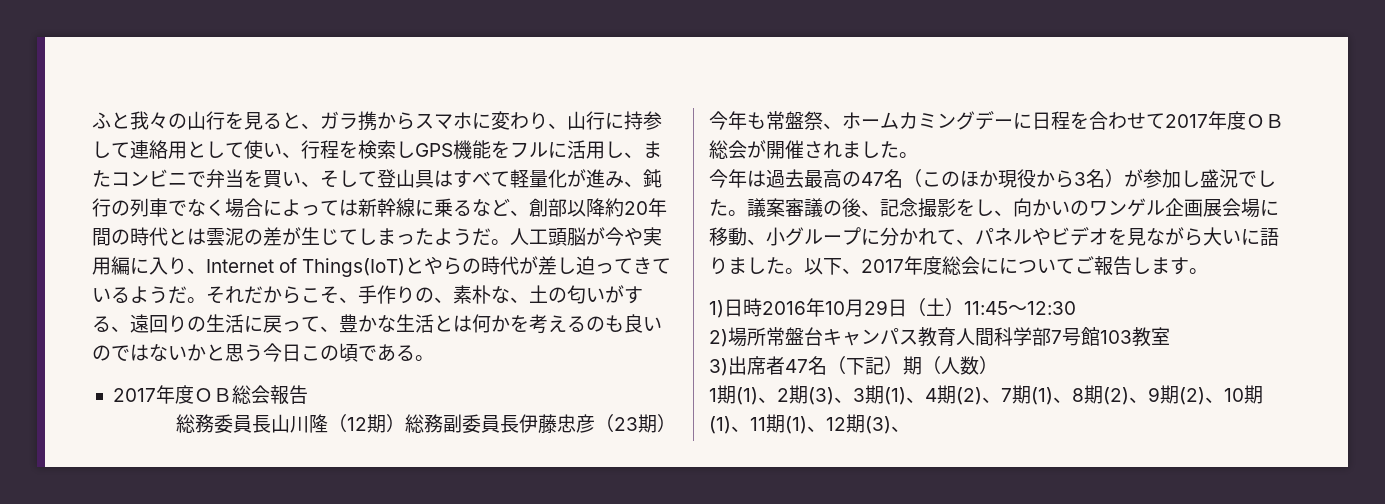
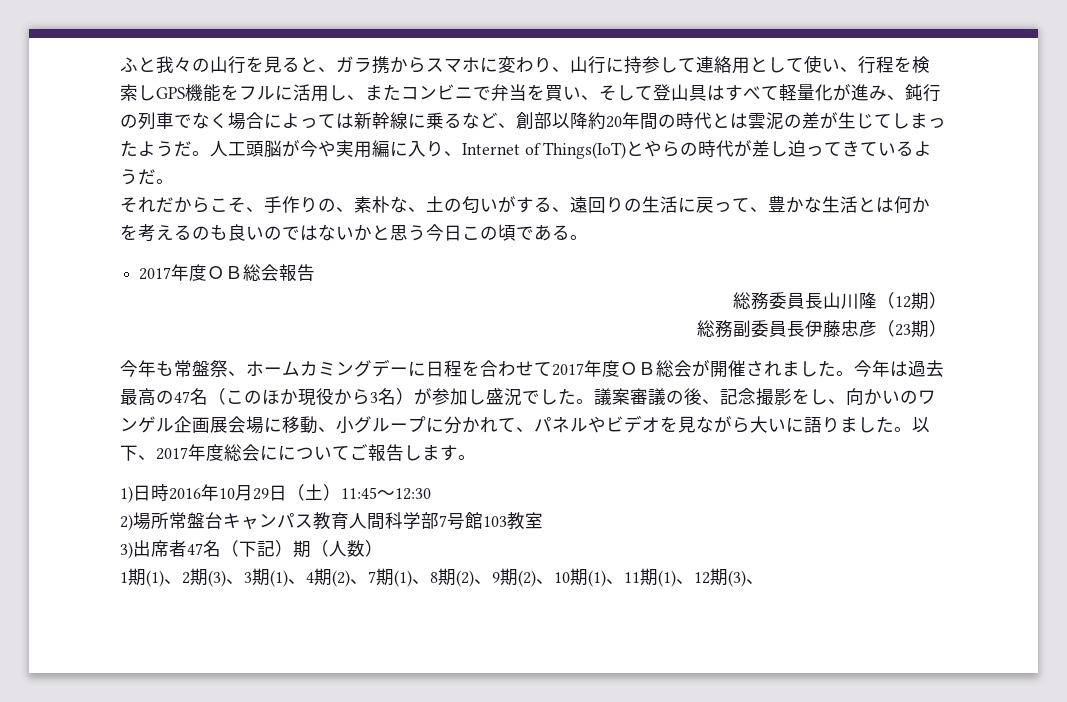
- 人工頭脳が今や実用編に入り、Internet of Things(IoT)とやらの時代が差し迫ってきているようだ。それだからこそ、手作りの、素朴な、土の匂いがする、遠回りの生活に戻って、豊かな生活とは何かを考えるのも良いのではないかと思う今日この頃である。
+ 人工頭脳が今や実用編に入り、Internet of Things(IoT)とやらの時代が差し迫ってきているようだ。
+ それだからこそ、手作りの、素朴な、土の匂いがする、遠回りの生活に戻って、豊かな生活とは何かを考えるのも良いのではないかと思う今日この頃である。
- 総務委員長山川隆（12期）総務副委員長伊藤忠彦（23期）
+ 総務委員長山川隆（12期）
+ 総務副委員長伊藤忠彦（23期）
- 今年も常盤祭、ホームカミングデーに日程を合わせて2017年度ＯＢ総会が開催されました。
- 今年は過去最高の47名（このほか現役から3名）が参加し盛況でした。
+ 今年も常盤祭、ホームカミングデーに日程を合わせて2017年度ＯＢ総会が開催されました。今年は過去最高の47名（このほか現役から3名）が参加し盛況でした。

